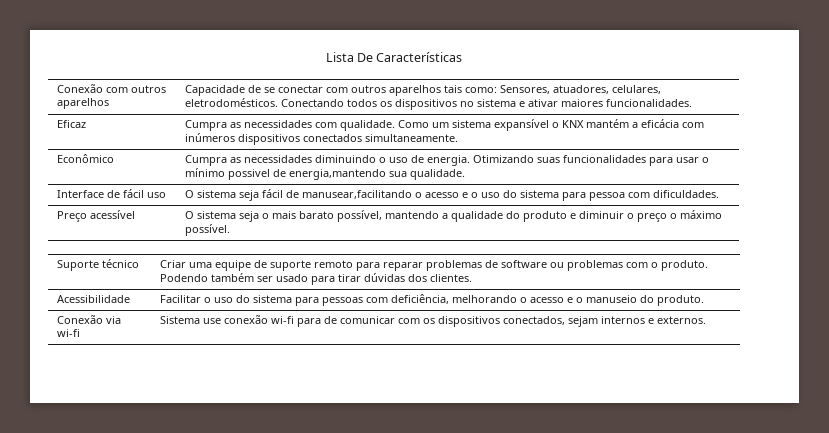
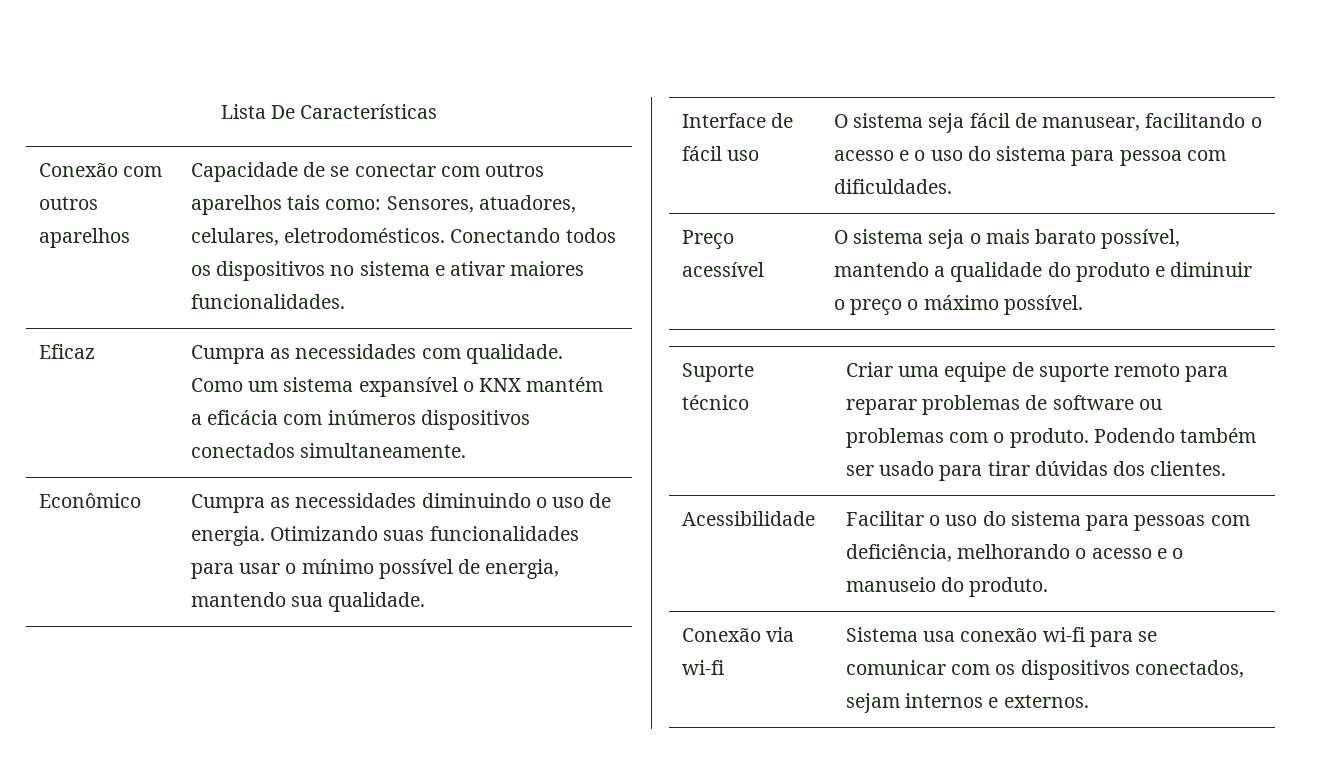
- Econômico | Cumpra as necessidades diminuindo o uso de energia. Otimizando suas funcionalidades para usar o mínimo possivel de energia,mantendo sua qualidade.
+ Econômico | Cumpra as necessidades diminuindo o uso de energia. Otimizando suas funcionalidades para usar o mínimo possível de energia, mantendo sua qualidade.
- Interface de fácil uso | O sistema seja fácil de manusear,facilitando o acesso e o uso do sistema para pessoa com dificuldades.
+ Interface de fácil uso | O sistema seja fácil de manusear, facilitando o acesso e o uso do sistema para pessoa com dificuldades.
- Conexão via wi-fi | Sistema use conexão wi-fi para de comunicar com os dispositivos conectados, sejam internos e externos.
+ Conexão via wi-fi | Sistema usa conexão wi-fi para se comunicar com os dispositivos conectados, sejam internos e externos.

